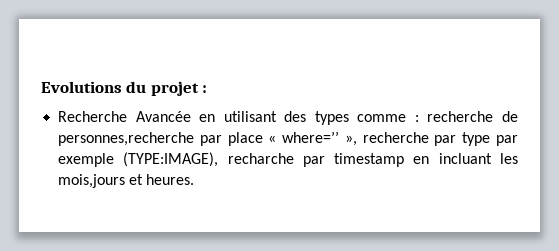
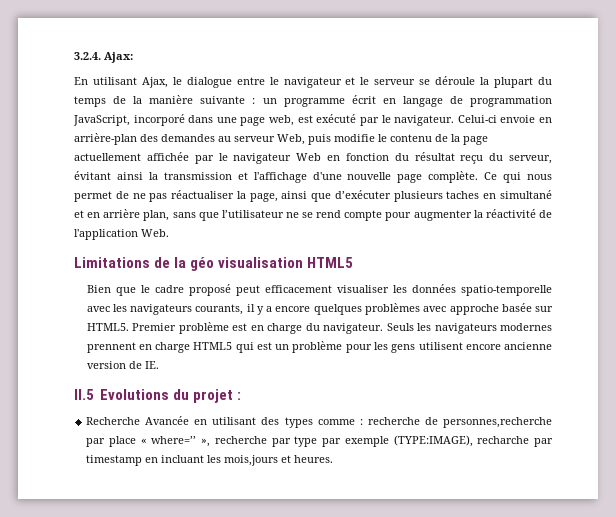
- Evolutions du projet :
+ 3.2.4. Ajax:
+ En utilisant Ajax, le dialogue entre le navigateur et le serveur se déroule la plupart du temps de la manière suivante : un programme écrit en langage de programmation JavaScript, incorporé dans une page web, est exécuté par le navigateur. Celui-ci envoie en arrière-plan des demandes au serveur Web, puis modifie le contenu de la page actuellement affichée par le navigateur Web en fonction du résultat reçu du serveur, évitant ainsi la transmission et l'affichage d'une nouvelle page complète. Ce qui nous permet de ne pas réactualiser la page, ainsi que d’exécuter plusieurs taches en simultané et en arrière plan, sans que l’utilisateur ne se rend compte pour augmenter la réactivité de l'application Web.
+ Limitations de la géo visualisation HTML5
+ Bien que le cadre proposé peut efficacement visualiser les données spatio-temporelle avec les navigateurs courants, il y a encore quelques problèmes avec approche basée sur HTML5. Premier problème est en charge du navigateur. Seuls les navigateurs modernes prennent en charge HTML5 qui est un problème pour les gens utilisent encore ancienne version de IE.
+ II.5 Evolutions du projet :

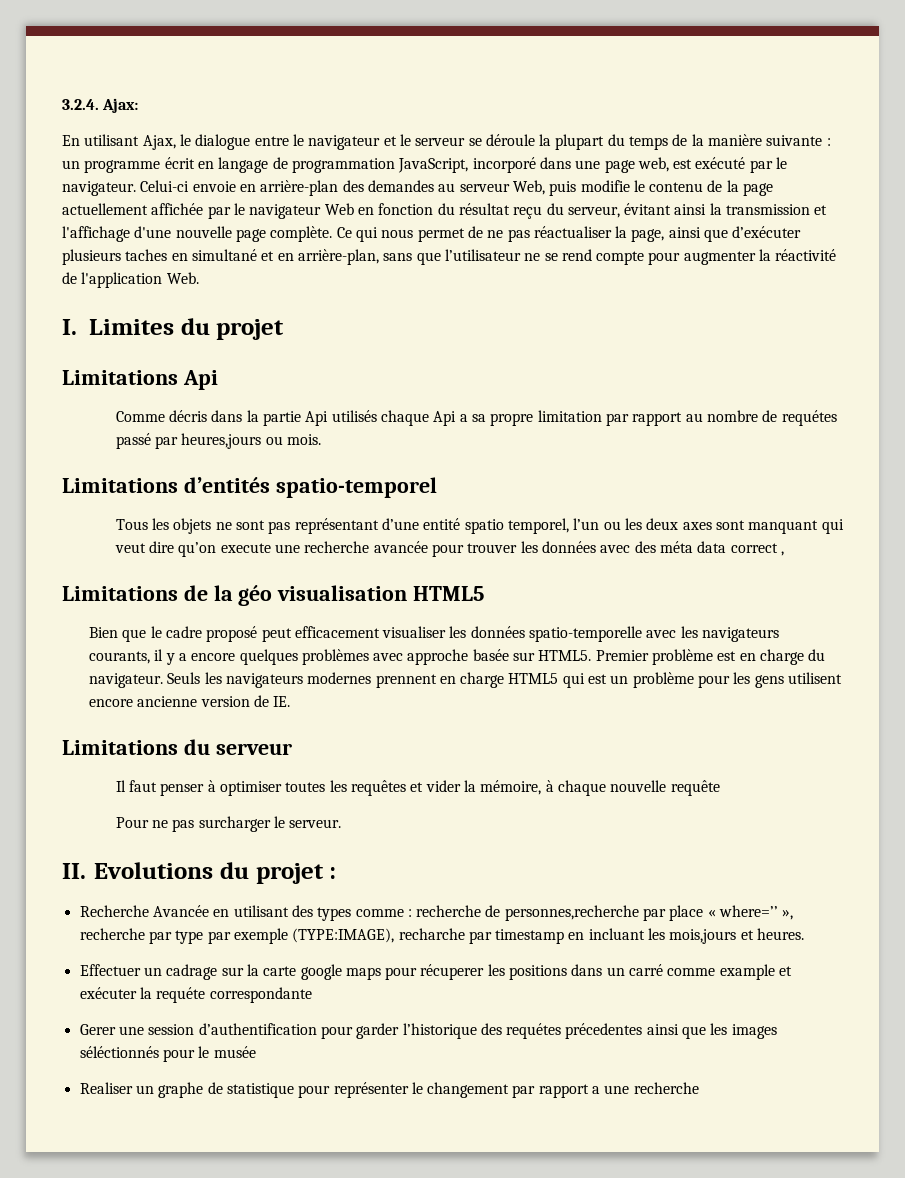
- Ce qui nous permet de ne pas réactualiser la page, ainsi que d’exécuter plusieurs taches en simultané et en arrière plan, sans que l’utilisateur ne se rend compte pour augmenter la réactivité de l'application Web.
+ Ce qui nous permet de ne pas réactualiser la page, ainsi que d’exécuter plusieurs taches en simultané et en arrière-plan, sans que l’utilisateur ne se rend compte pour augmenter la réactivité de l'application Web.
+ I. Limites du projet
+ Limitations Api
+ Comme décris dans la partie Api utilisés chaque Api a sa propre limitation par rapport au nombre de requétes passé par heures,jours ou mois.
+ Limitations d’entités spatio-temporel
+ Tous les objets ne sont pas représentant d’une entité spatio temporel, l’un ou les deux axes sont manquant qui veut dire qu’on execute une recherche avancée pour trouver les données avec des méta data correct ,
- II.5 Evolutions du projet :
+ Limitations du serveur
+ Il faut penser à optimiser toutes les requêtes et vider la mémoire, à chaque nouvelle requête
+ Pour ne pas surcharger le serveur.
+ II. Evolutions du projet :
+ Effectuer un cadrage sur la carte google maps pour récuperer les positions dans un carré comme example et exécuter la requéte correspondante
+ Gerer une session d’authentification pour garder l’historique des requétes précedentes ainsi que les images séléctionnés pour le musée
+ Realiser un graphe de statistique pour représenter le changement par rapport a une recherche

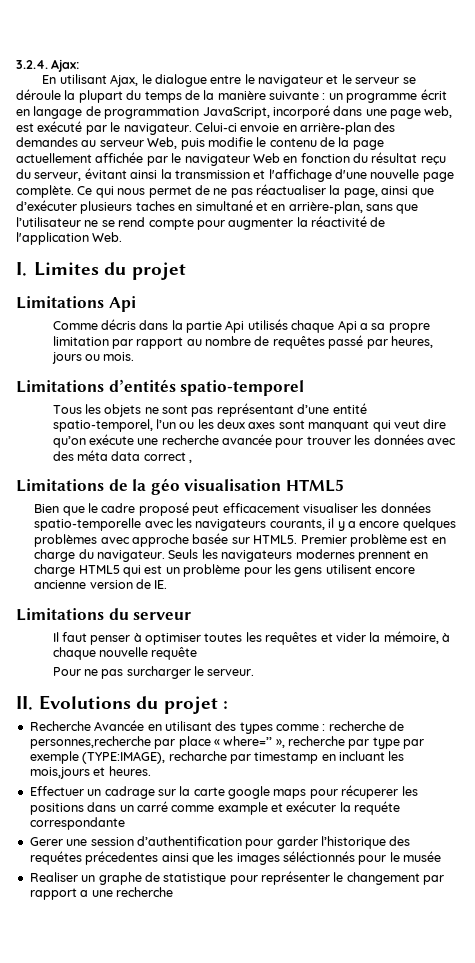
- Comme décris dans la partie Api utilisés chaque Api a sa propre limitation par rapport au nombre de requétes passé par heures,jours ou mois.
+ Comme décris dans la partie Api utilisés chaque Api a sa propre limitation par rapport au nombre de requêtes passé par heures, jours ou mois.
- Tous les objets ne sont pas représentant d’une entité spatio temporel, l’un ou les deux axes sont manquant qui veut dire qu’on execute une recherche avancée pour trouver les données avec des méta data correct ,
+ Tous les objets ne sont pas représentant d’une entité spatio-temporel, l’un ou les deux axes sont manquant qui veut dire qu’on exécute une recherche avancée pour trouver les données avec des méta data correct ,

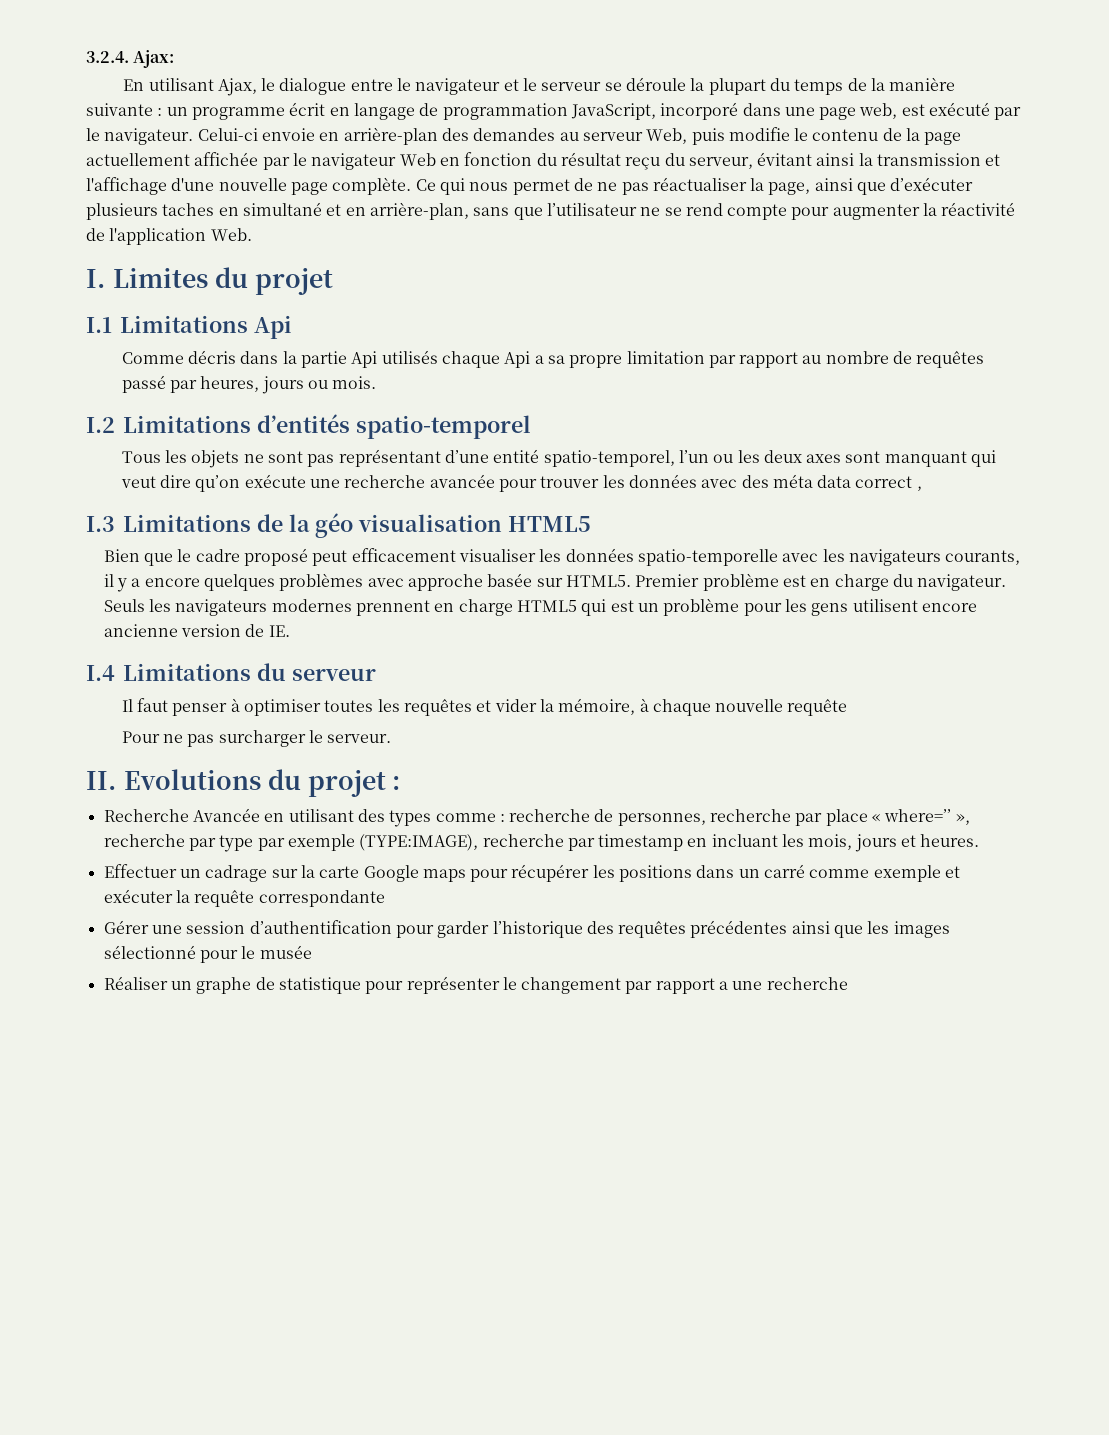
- Limitations Api
+ I.1 Limitations Api
- Limitations d’entités spatio-temporel
+ I.2 Limitations d’entités spatio-temporel
- Limitations de la géo visualisation HTML5
+ I.3 Limitations de la géo visualisation HTML5
- Limitations du serveur
+ I.4 Limitations du serveur
- Recherche Avancée en utilisant des types comme : recherche de personnes,recherche par place « where=’’ », recherche par type par exemple (TYPE:IMAGE), recharche par timestamp en incluant les mois,jours et heures.
+ Recherche Avancée en utilisant des types comme : recherche de personnes, recherche par place « where=’’ », recherche par type par exemple (TYPE:IMAGE), recherche par timestamp en incluant les mois, jours et heures.
- Effectuer un cadrage sur la carte google maps pour récuperer les positions dans un carré comme example et exécuter la requéte correspondante
+ Effectuer un cadrage sur la carte Google maps pour récupérer les positions dans un carré comme exemple et exécuter la requête correspondante
- Gerer une session d’authentification pour garder l’historique des requétes précedentes ainsi que les images séléctionnés pour le musée
+ Gérer une session d’authentification pour garder l’historique des requêtes précédentes ainsi que les images sélectionné pour le musée
- Realiser un graphe de statistique pour représenter le changement par rapport a une recherche
+ Réaliser un graphe de statistique pour représenter le changement par rapport a une recherche

